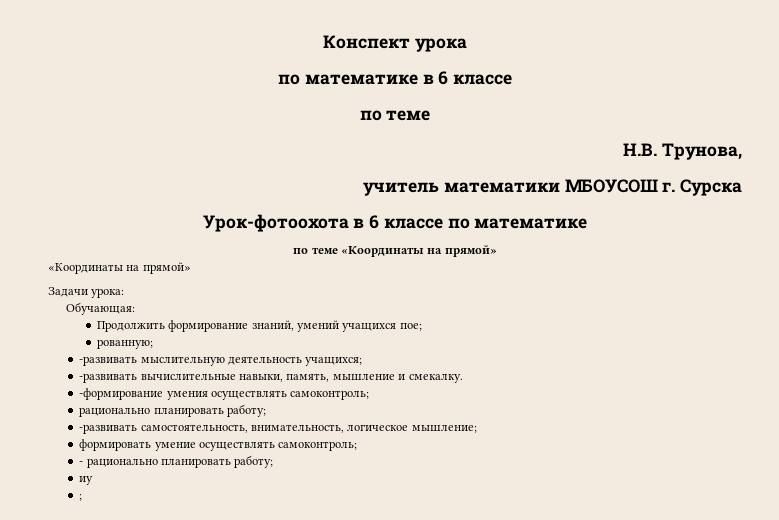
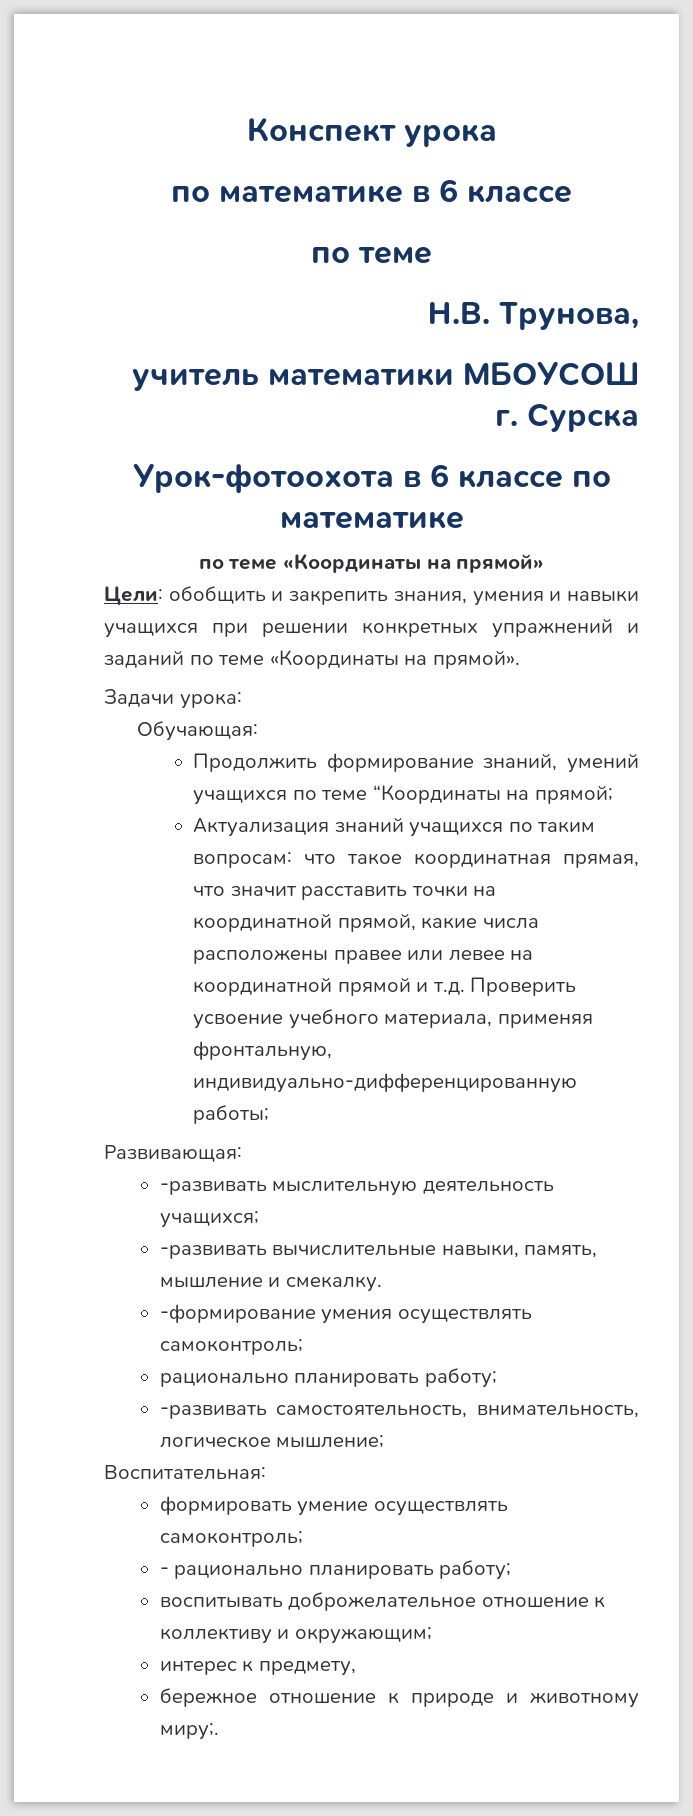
  по теме «Координаты на прямой»
- «Координаты на прямой»
+ Цели: обобщить и закрепить знания, умения и навыки учащихся при решении конкретных упражнений и заданий по теме «Координаты на прямой».
- Продолжить формирование знаний, умений учащихся пое;
- рованную;
+ Продолжить формирование знаний, умений учащихся по теме “Координаты на прямой;
+ Актуализация знаний учащихся по таким вопросам: что такое координатная прямая, что значит расставить точки на координатной прямой, какие числа расположены правее или левее на координатной прямой и т.д. Проверить усвоение учебного материала, применяя фронтальную, индивидуально-дифференцированную работы;
+ Развивающая:
+ Воспитательная:
- иу
- ;
+ воспитывать доброжелательное отношение к коллективу и окружающим;
+ интерес к предмету,
+ бережное отношение к природе и животному миру;.

